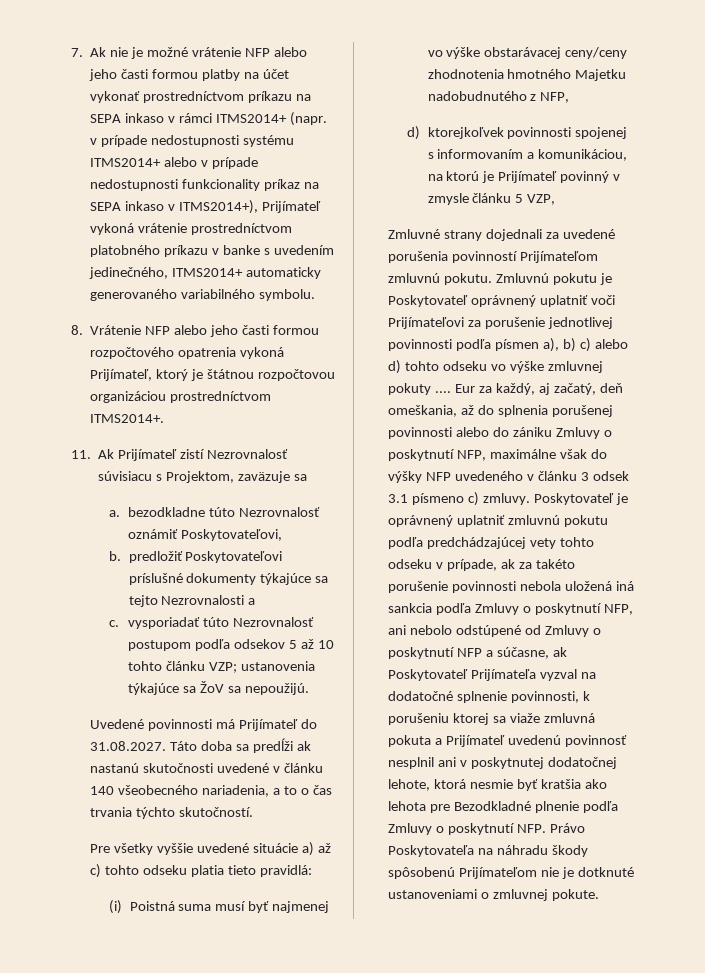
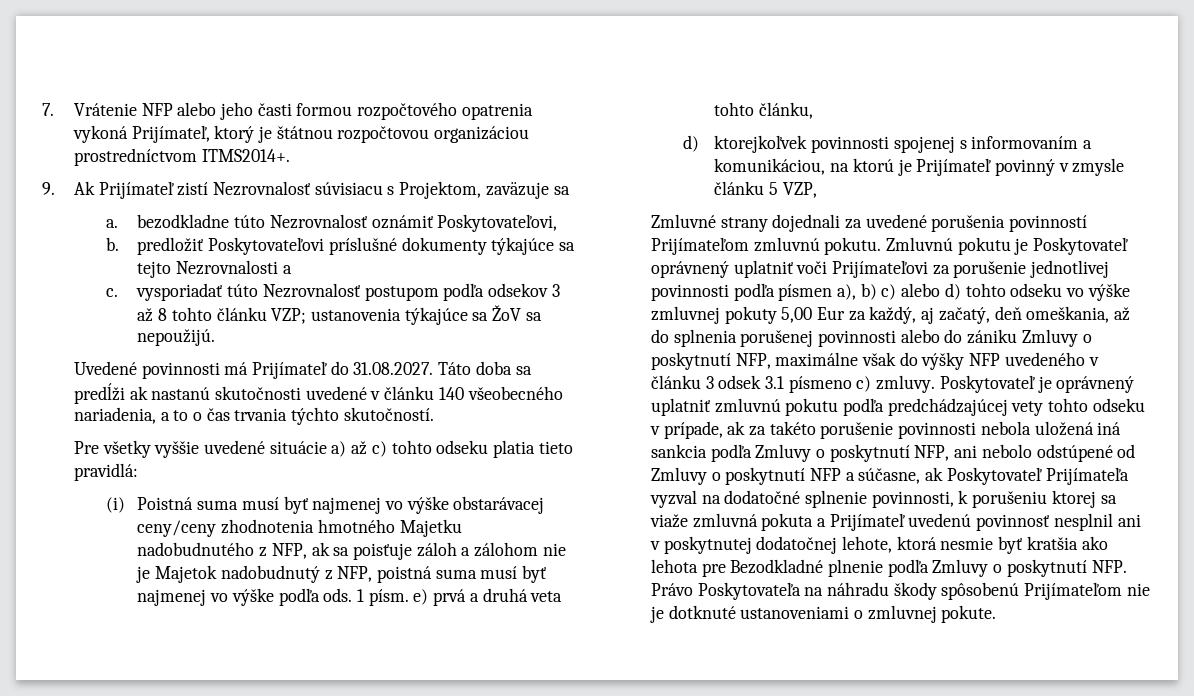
- 7. Ak nie je možné vrátenie NFP alebo jeho časti formou platby na účet vykonať prostredníctvom príkazu na SEPA inkaso v rámci ITMS2014+ (napr. v prípade nedostupnosti systému ITMS2014+ alebo v prípade nedostupnosti funkcionality príkaz na SEPA inkaso v ITMS2014+), Prijímateľ vykoná vrátenie prostredníctvom platobného príkazu v banke s uvedením jedinečného, ITMS2014+ automaticky generovaného variabilného symbolu.
- 8. Vrátenie NFP alebo jeho časti formou rozpočtového opatrenia vykoná Prijímateľ, ktorý je štátnou rozpočtovou organizáciou prostredníctvom ITMS2014+.
+ 7. Vrátenie NFP alebo jeho časti formou rozpočtového opatrenia vykoná Prijímateľ, ktorý je štátnou rozpočtovou organizáciou prostredníctvom ITMS2014+.
- 11. Ak Prijímateľ zistí Nezrovnalosť súvisiacu s Projektom, zaväzuje sa
+ 9. Ak Prijímateľ zistí Nezrovnalosť súvisiacu s Projektom, zaväzuje sa
- c. vysporiadať túto Nezrovnalosť postupom podľa odsekov 5 až 10 tohto článku VZP; ustanovenia týkajúce sa ŽoV sa nepoužijú.
+ c. vysporiadať túto Nezrovnalosť postupom podľa odsekov 3 až 8 tohto článku VZP; ustanovenia týkajúce sa ŽoV sa nepoužijú.
- (i) Poistná suma musí byť najmenej vo výške obstarávacej ceny/ceny zhodnotenia hmotného Majetku nadobudnutého z NFP,
+ (i) Poistná suma musí byť najmenej vo výške obstarávacej ceny/ceny zhodnotenia hmotného Majetku nadobudnutého z NFP, ak sa poisťuje záloh a zálohom nie je Majetok nadobudnutý z NFP, poistná suma musí byť najmenej vo výške podľa ods. 1 písm. e) prvá a druhá veta tohto článku,
- Zmluvnú pokutu je Poskytovateľ oprávnený uplatniť voči Prijímateľovi za porušenie jednotlivej povinnosti podľa písmen a), b) c) alebo d) tohto odseku vo výške zmluvnej pokuty .... Eur za každý, aj začatý, deň omeškania, až do splnenia porušenej povinnosti alebo do zániku Zmluvy o poskytnutí NFP, maximálne však do výšky NFP uvedeného v článku 3 odsek 3.1 písmeno c) zmluvy.
+ Zmluvnú pokutu je Poskytovateľ oprávnený uplatniť voči Prijímateľovi za porušenie jednotlivej povinnosti podľa písmen a), b) c) alebo d) tohto odseku vo výške zmluvnej pokuty 5,00 Eur za každý, aj začatý, deň omeškania, až do splnenia porušenej povinnosti alebo do zániku Zmluvy o poskytnutí NFP, maximálne však do výšky NFP uvedeného v článku 3 odsek 3.1 písmeno c) zmluvy.

